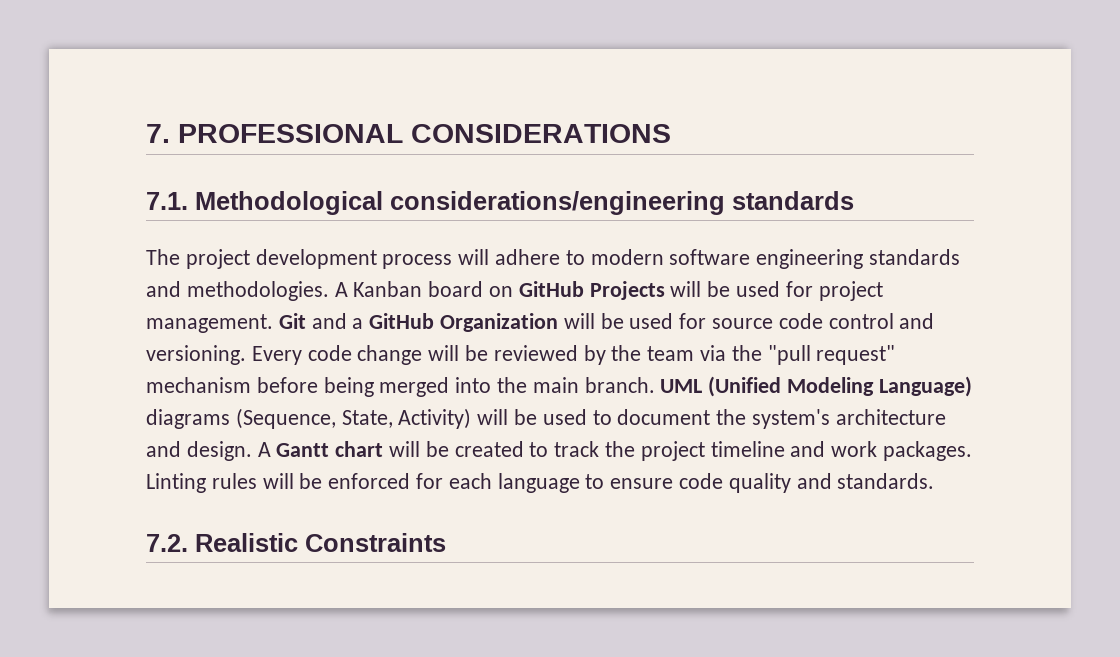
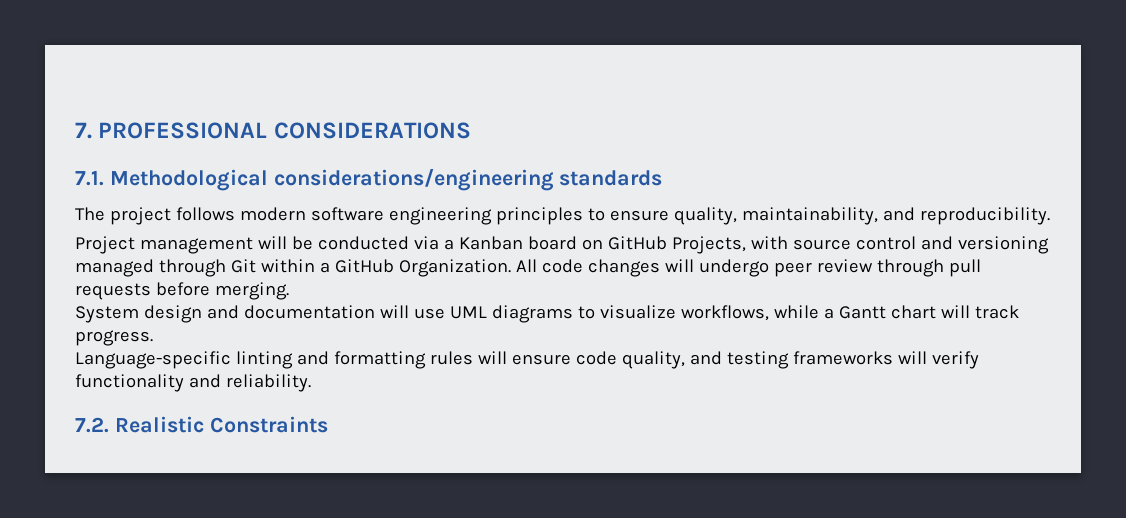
- The project development process will adhere to modern software engineering standards and methodologies. A Kanban board on GitHub Projects will be used for project management. Git and a GitHub Organization will be used for source code control and versioning. Every code change will be reviewed by the team via the "pull request" mechanism before being merged into the main branch. UML (Unified Modeling Language) diagrams (Sequence, State, Activity) will be used to document the system's architecture and design. A Gantt chart will be created to track the project timeline and work packages. Linting rules will be enforced for each language to ensure code quality and standards.
+ The project follows modern software engineering principles to ensure quality, maintainability, and reproducibility.
+ Project management will be conducted via a Kanban board on GitHub Projects, with source control and versioning managed through Git within a GitHub Organization. All code changes will undergo peer review through pull requests before merging.
+ System design and documentation will use UML diagrams to visualize workflows, while a Gantt chart will track progress.
+ Language-specific linting and formatting rules will ensure code quality, and testing frameworks will verify functionality and reliability.

